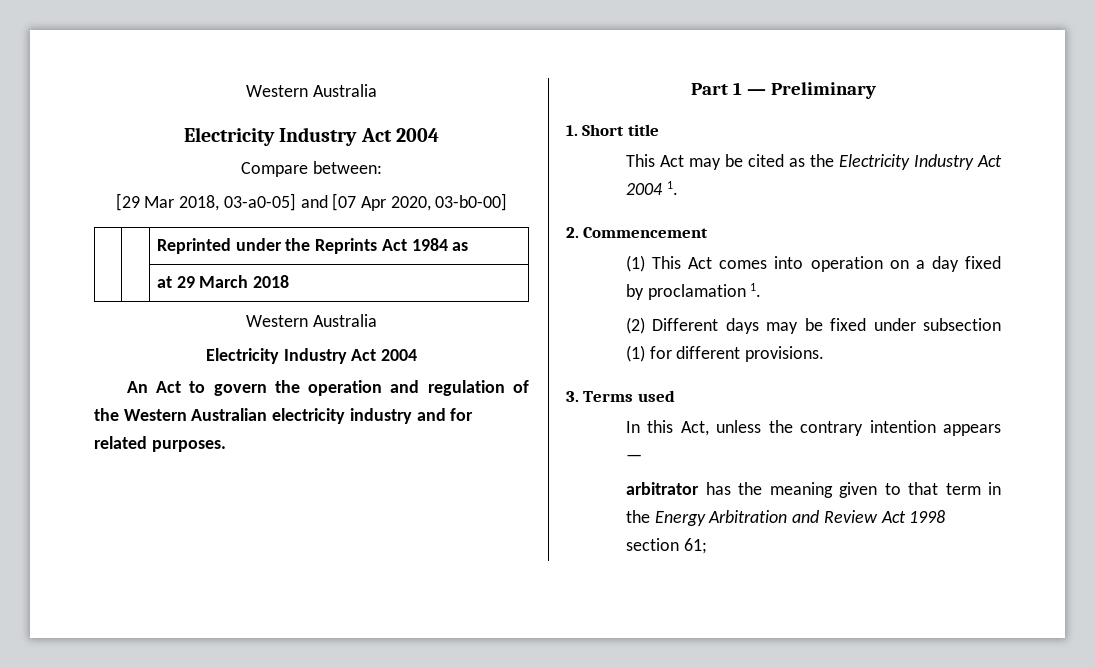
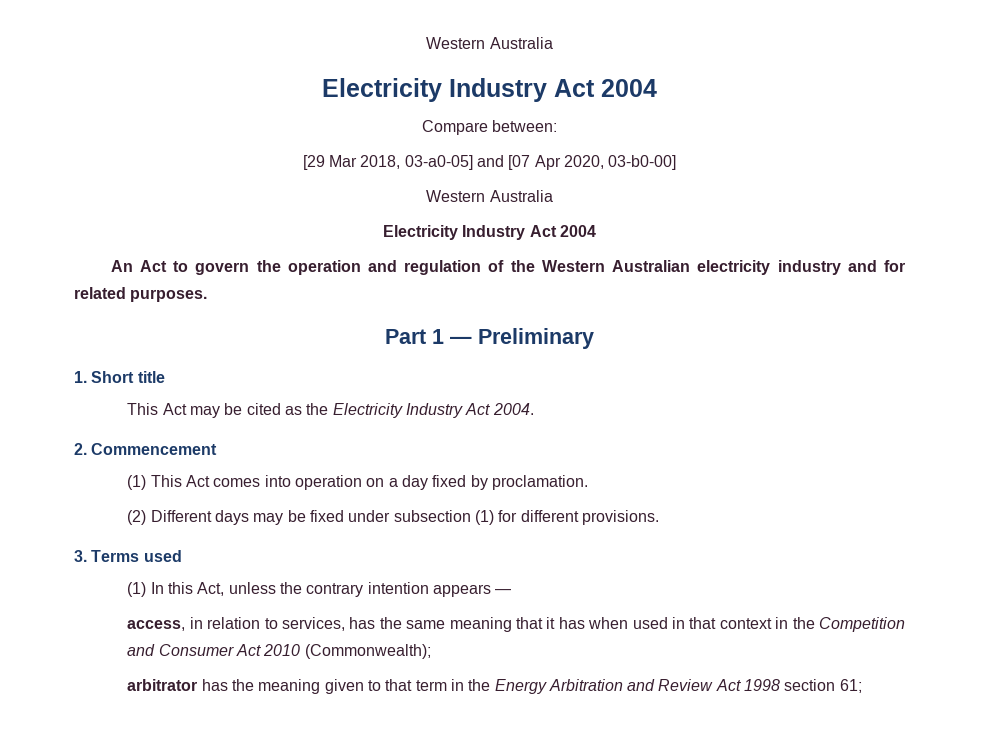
- | | Reprinted under the Reprints Act 1984 as
- | | at 29 March 2018
- This Act may be cited as the Electricity Industry Act 2004 1.
+ This Act may be cited as the Electricity Industry Act 2004.
- (1) This Act comes into operation on a day fixed by proclamation 1.
+ (1) This Act comes into operation on a day fixed by proclamation.
- In this Act, unless the contrary intention appears —
+ (1) In this Act, unless the contrary intention appears —
+ access, in relation to services, has the same meaning that it has when used in that context in the Competition and Consumer Act 2010 (Commonwealth);

